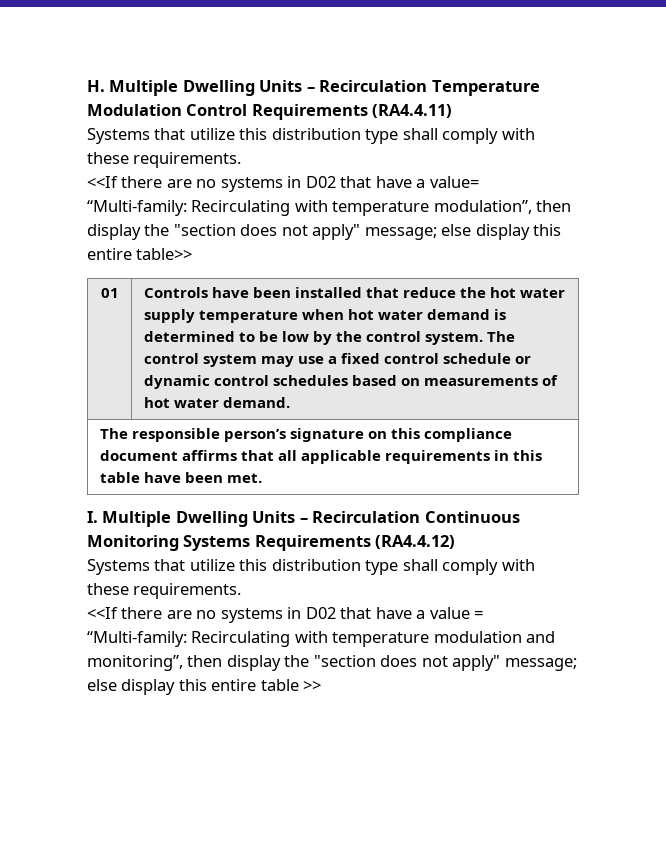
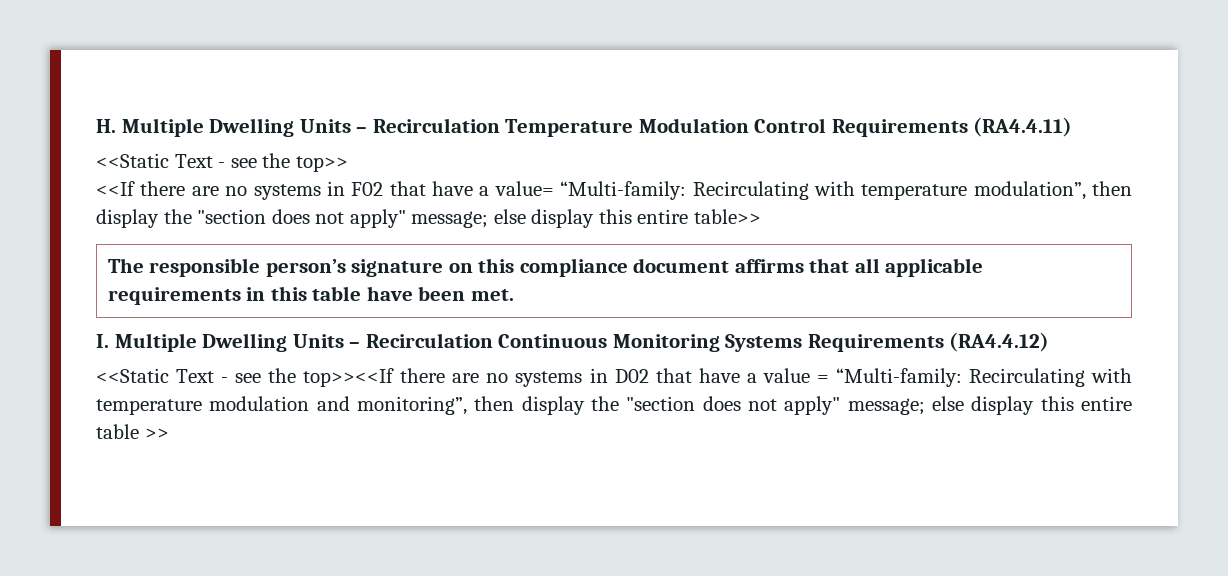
  H. Multiple Dwelling Units – Recirculation Temperature Modulation Control Requirements (RA4.4.11)
- Systems that utilize this distribution type shall comply with these requirements.
- <<If there are no systems in D02 that have a value= “Multi-family: Recirculating with temperature modulation”, then display the "section does not apply" message; else display this entire table>>
+ <<Static Text - see the top>>
+ <<If there are no systems in F02 that have a value= “Multi-family: Recirculating with temperature modulation”, then display the "section does not apply" message; else display this entire table>>
- 01 | Controls have been installed that reduce the hot water supply temperature when hot water demand is determined to be low by the control system. The control system may use a fixed control schedule or dynamic control schedules based on measurements of hot water demand.
  I. Multiple Dwelling Units – Recirculation Continuous Monitoring Systems Requirements (RA4.4.12)
- Systems that utilize this distribution type shall comply with these requirements.
- <<If there are no systems in D02 that have a value = “Multi-family: Recirculating with temperature modulation and monitoring”, then display the "section does not apply" message; else display this entire table >>
+ <<Static Text - see the top>><<If there are no systems in D02 that have a value = “Multi-family: Recirculating with temperature modulation and monitoring”, then display the "section does not apply" message; else display this entire table >>

